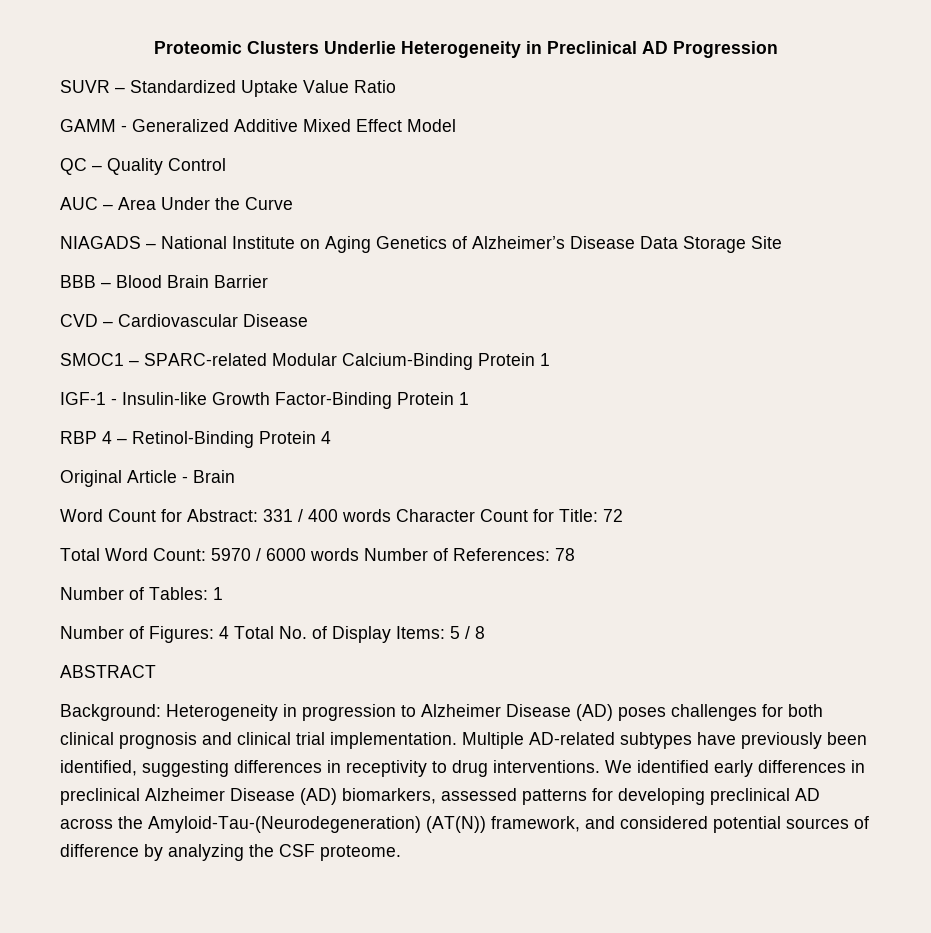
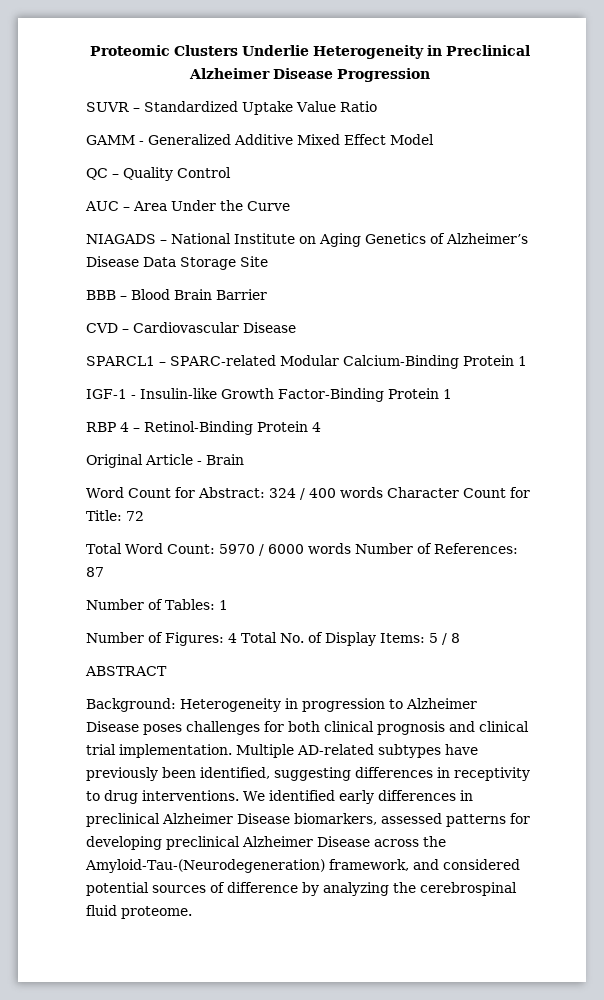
- Proteomic Clusters Underlie Heterogeneity in Preclinical AD Progression
+ Proteomic Clusters Underlie Heterogeneity in Preclinical Alzheimer Disease Progression
- SMOC1 – SPARC-related Modular Calcium-Binding Protein 1
+ SPARCL1 – SPARC-related Modular Calcium-Binding Protein 1
- Word Count for Abstract: 331 / 400 words Character Count for Title: 72
+ Word Count for Abstract: 324 / 400 words Character Count for Title: 72
- Total Word Count: 5970 / 6000 words Number of References: 78
+ Total Word Count: 5970 / 6000 words Number of References: 87
- Background: Heterogeneity in progression to Alzheimer Disease (AD) poses challenges for both clinical prognosis and clinical trial implementation.
+ Background: Heterogeneity in progression to Alzheimer Disease poses challenges for both clinical prognosis and clinical trial implementation.
- We identified early differences in preclinical Alzheimer Disease (AD) biomarkers, assessed patterns for developing preclinical AD across the Amyloid-Tau-(Neurodegeneration) (AT(N)) framework, and considered potential sources of difference by analyzing the CSF proteome.
+ We identified early differences in preclinical Alzheimer Disease biomarkers, assessed patterns for developing preclinical Alzheimer Disease across the Amyloid-Tau-(Neurodegeneration) framework, and considered potential sources of difference by analyzing the cerebrospinal fluid proteome.

